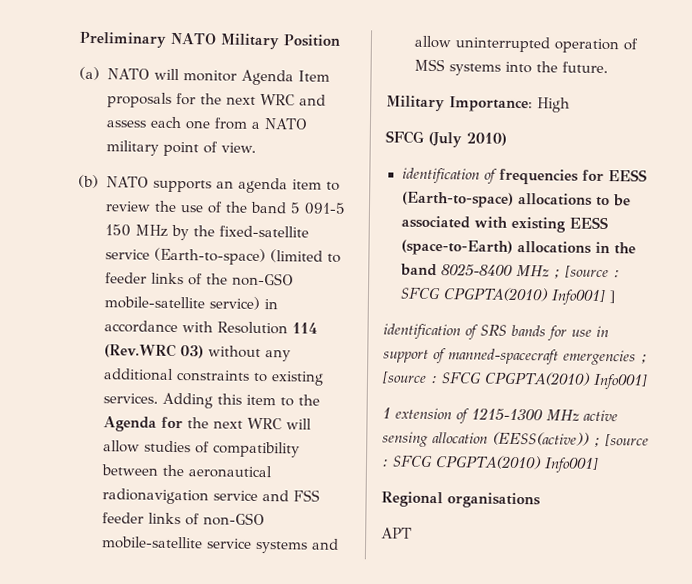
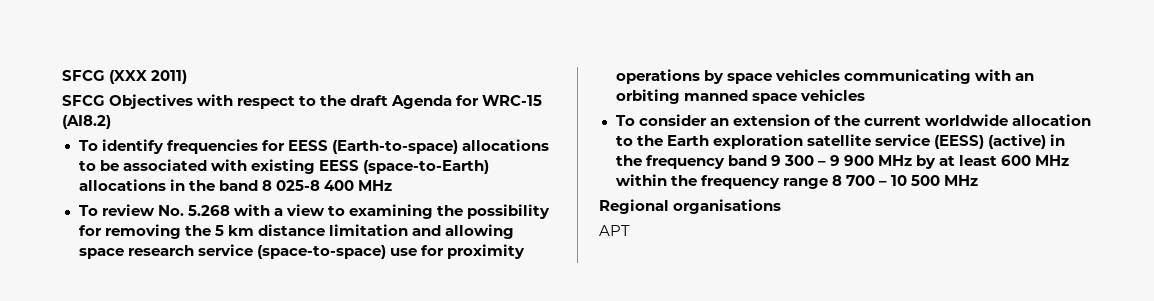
- Preliminary NATO Military Position
- (a) NATO will monitor Agenda Item proposals for the next WRC and assess each one from a NATO military point of view.
- (b) NATO supports an agenda item to review the use of the band 5 091-5 150 MHz by the fixed-satellite service (Earth-to-space) (limited to feeder links of the non-GSO mobile-satellite service) in accordance with Resolution 114 (Rev.WRC 03) without any additional constraints to existing services. Adding this item to the Agenda for the next WRC will allow studies of compatibility between the aeronautical radionavigation service and FSS feeder links of non-GSO mobile-satellite service systems and allow uninterrupted operation of MSS systems into the future.
- Military Importance: High
- SFCG (July 2010)
- identification of frequencies for EESS (Earth-to-space) allocations to be associated with existing EESS (space-to-Earth) allocations in the band 8025-8400 MHz ; [source : SFCG CPGPTA(2010) Info001] ]
- identification of SRS bands for use in support of manned-spacecraft emergencies ; [source : SFCG CPGPTA(2010) Info001]
- 1 extension of 1215-1300 MHz active sensing allocation (EESS(active)) ; [source : SFCG CPGPTA(2010) Info001]
+ SFCG (XXX 2011)
+ SFCG Objectives with respect to the draft Agenda for WRC-15 (AI8.2)
+ To identify frequencies for EESS (Earth-to-space) allocations to be associated with existing EESS (space-to-Earth) allocations in the band 8 025-8 400 MHz
+ To review No. 5.268 with a view to examining the possibility for removing the 5 km distance limitation and allowing space research service (space-to-space) use for proximity operations by space vehicles communicating with an orbiting manned space vehicles
+ To consider an extension of the current worldwide allocation to the Earth exploration satellite service (EESS) (active) in the frequency band 9 300 – 9 900 MHz by at least 600 MHz within the frequency range 8 700 – 10 500 MHz

